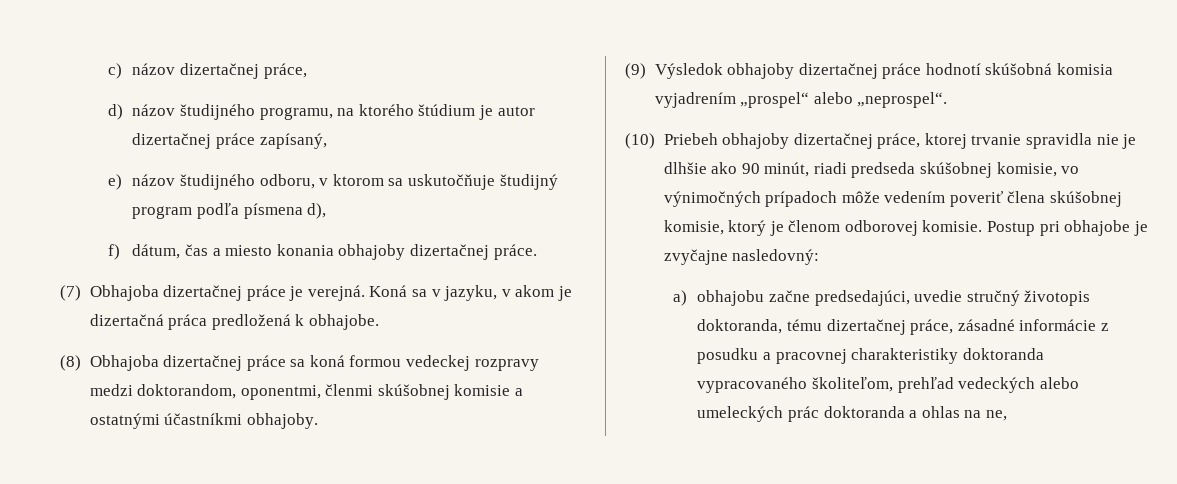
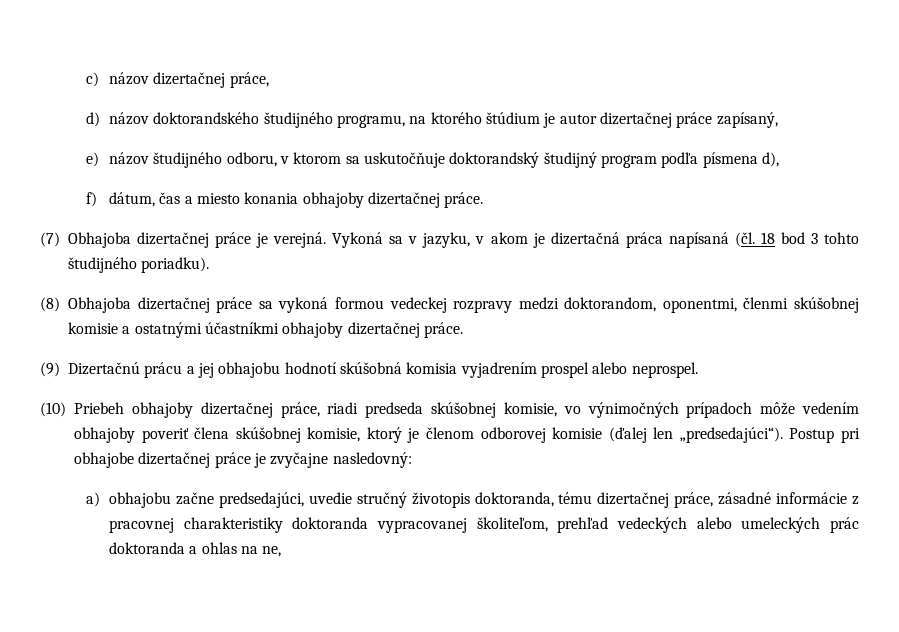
- d) názov študijného programu, na ktorého štúdium je autor dizertačnej práce zapísaný,
+ d) názov doktorandského študijného programu, na ktorého štúdium je autor dizertačnej práce zapísaný,
- e) názov študijného odboru, v ktorom sa uskutočňuje študijný program podľa písmena d),
+ e) názov študijného odboru, v ktorom sa uskutočňuje doktorandský študijný program podľa písmena d),
- Koná sa v jazyku, v akom je dizertačná práca predložená k obhajobe.
+ Vykoná sa v jazyku, v akom je dizertačná práca napísaná (čl. 18 bod 3 tohto študijného poriadku).
- (8) Obhajoba dizertačnej práce sa koná formou vedeckej rozpravy medzi doktorandom, oponentmi, členmi skúšobnej komisie a ostatnými účastníkmi obhajoby.
- (9) Výsledok obhajoby dizertačnej práce hodnotí skúšobná komisia vyjadrením „prospel“ alebo „neprospel“.
+ (8) Obhajoba dizertačnej práce sa vykoná formou vedeckej rozpravy medzi doktorandom, oponentmi, členmi skúšobnej komisie a ostatnými účastníkmi obhajoby dizertačnej práce.
+ (9) Dizertačnú prácu a jej obhajobu hodnotí skúšobná komisia vyjadrením prospel alebo neprospel.
- (10) Priebeh obhajoby dizertačnej práce, ktorej trvanie spravidla nie je dlhšie ako 90 minút, riadi predseda skúšobnej komisie, vo výnimočných prípadoch môže vedením poveriť člena skúšobnej komisie, ktorý je členom odborovej komisie.
+ (10) Priebeh obhajoby dizertačnej práce, riadi predseda skúšobnej komisie, vo výnimočných prípadoch môže vedením obhajoby poveriť člena skúšobnej komisie, ktorý je členom odborovej komisie (ďalej len „predsedajúci“).
- Postup pri obhajobe je zvyčajne nasledovný:
+ Postup pri obhajobe dizertačnej práce je zvyčajne nasledovný:
- a) obhajobu začne predsedajúci, uvedie stručný životopis doktoranda, tému dizertačnej práce, zásadné informácie z posudku a pracovnej charakteristiky doktoranda vypracovaného školiteľom, prehľad vedeckých alebo umeleckých prác doktoranda a ohlas na ne,
+ a) obhajobu začne predsedajúci, uvedie stručný životopis doktoranda, tému dizertačnej práce, zásadné informácie z pracovnej charakteristiky doktoranda vypracovanej školiteľom, prehľad vedeckých alebo umeleckých prác doktoranda a ohlas na ne,

